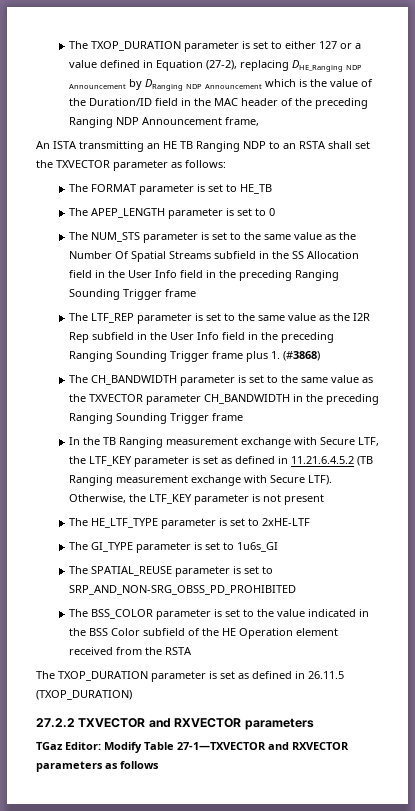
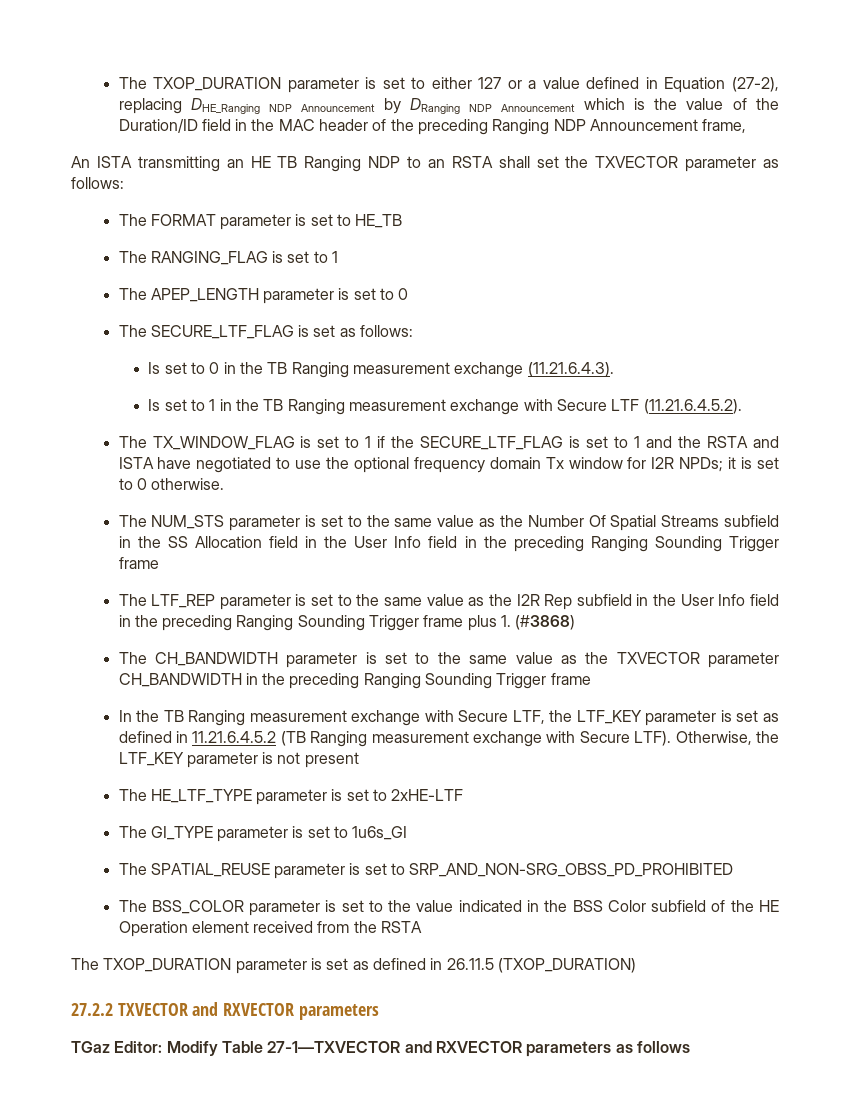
+ The RANGING_FLAG is set to 1
+ The SECURE_LTF_FLAG is set as follows:
+ Is set to 0 in the TB Ranging measurement exchange (11.21.6.4.3).
+ Is set to 1 in the TB Ranging measurement exchange with Secure LTF (11.21.6.4.5.2).
+ The TX_WINDOW_FLAG is set to 1 if the SECURE_LTF_FLAG is set to 1 and the RSTA and ISTA have negotiated to use the optional frequency domain Tx window for I2R NPDs; it is set to 0 otherwise.

